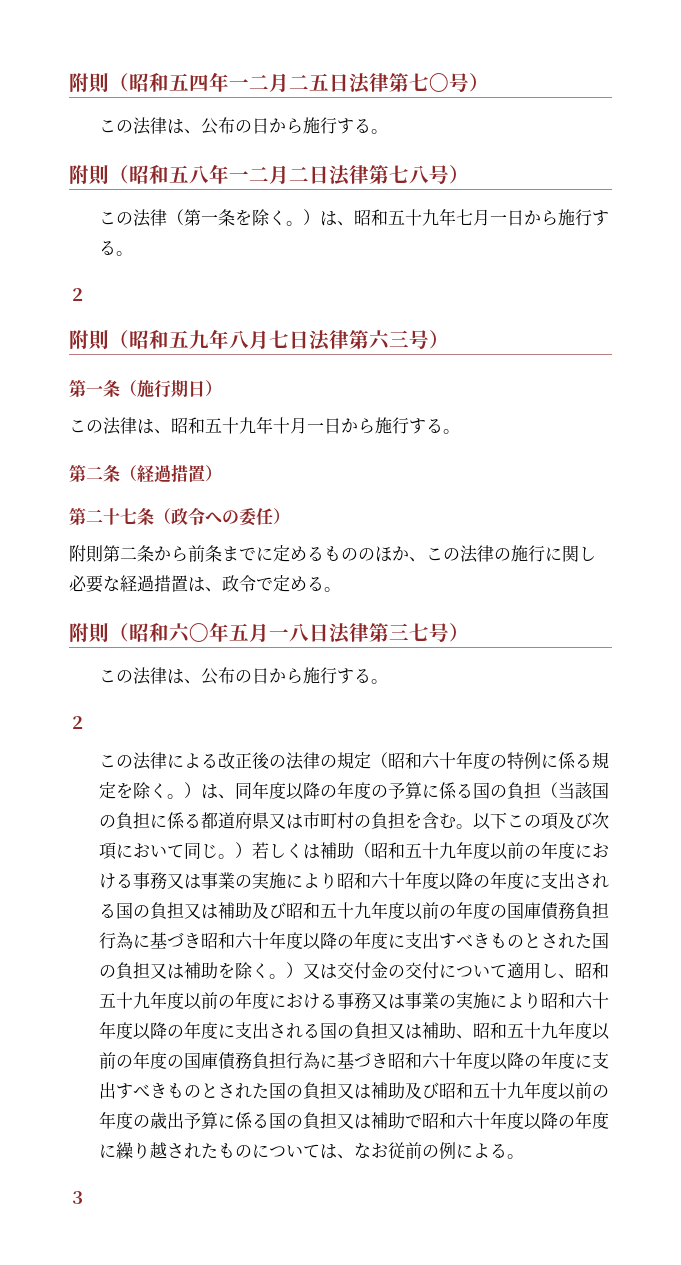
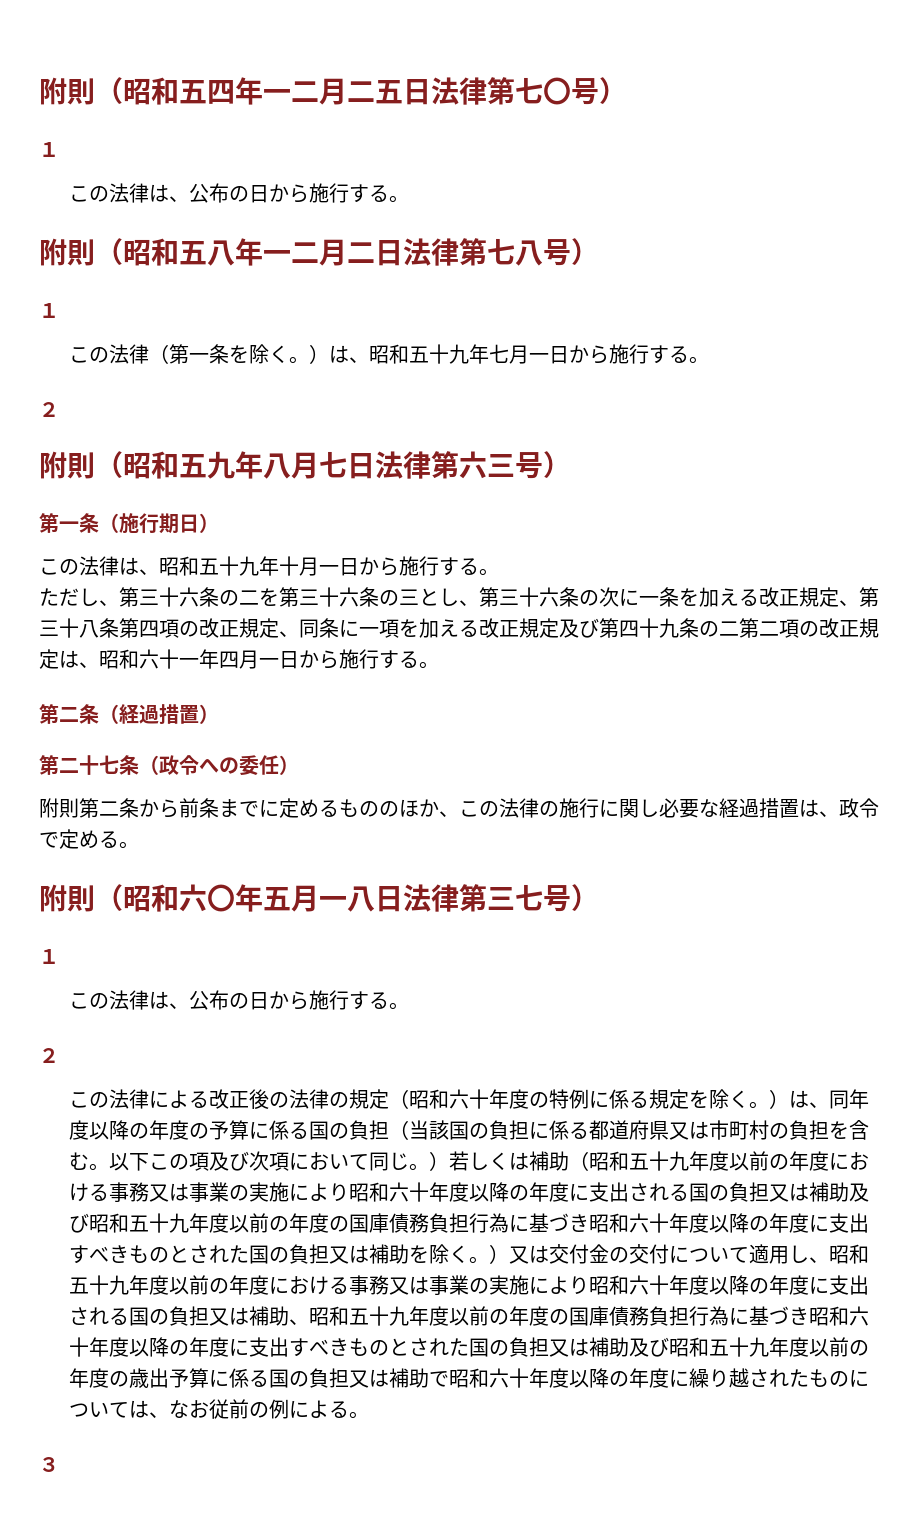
  附則（昭和五四年一二月二五日法律第七〇号）
+ １
  附則（昭和五八年一二月二日法律第七八号）
+ １
+ ただし、第三十六条の二を第三十六条の三とし、第三十六条の次に一条を加える改正規定、第三十八条第四項の改正規定、同条に一項を加える改正規定及び第四十九条の二第二項の改正規定は、昭和六十一年四月一日から施行する。
  附則（昭和六〇年五月一八日法律第三七号）
+ １

